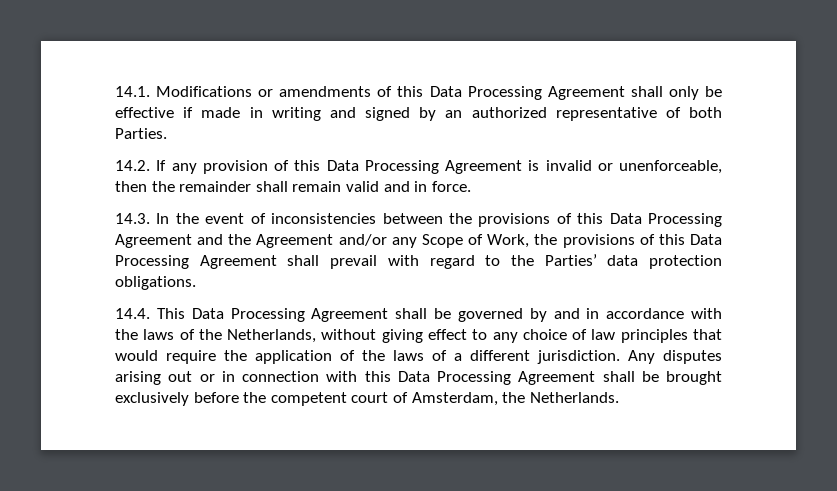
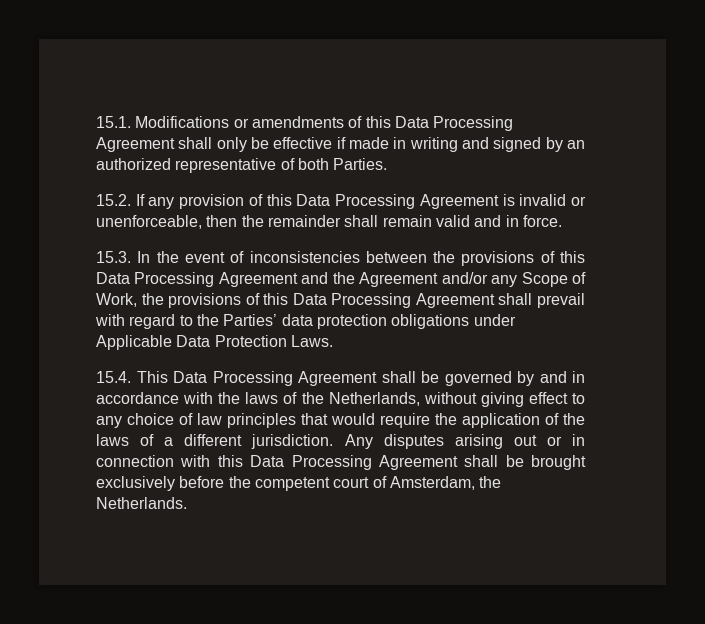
- 14.1. Modifications or amendments of this Data Processing Agreement shall only be effective if made in writing and signed by an authorized representative of both Parties.
+ 15.1. Modifications or amendments of this Data Processing Agreement shall only be effective if made in writing and signed by an authorized representative of both Parties.
- 14.2. If any provision of this Data Processing Agreement is invalid or unenforceable, then the remainder shall remain valid and in force.
+ 15.2. If any provision of this Data Processing Agreement is invalid or unenforceable, then the remainder shall remain valid and in force.
- 14.3. In the event of inconsistencies between the provisions of this Data Processing Agreement and the Agreement and/or any Scope of Work, the provisions of this Data Processing Agreement shall prevail with regard to the Parties’ data protection obligations.
- 14.4. This Data Processing Agreement shall be governed by and in accordance with the laws of the Netherlands, without giving effect to any choice of law principles that would require the application of the laws of a different jurisdiction.
+ 15.3. In the event of inconsistencies between the provisions of this Data Processing Agreement and the Agreement and/or any Scope of Work, the provisions of this Data Processing Agreement shall prevail with regard to the Parties’ data protection obligations under Applicable Data Protection Laws.
+ 15.4. This Data Processing Agreement shall be governed by and in accordance with the laws of the Netherlands, without giving effect to any choice of law principles that would require the application of the laws of a different jurisdiction.

